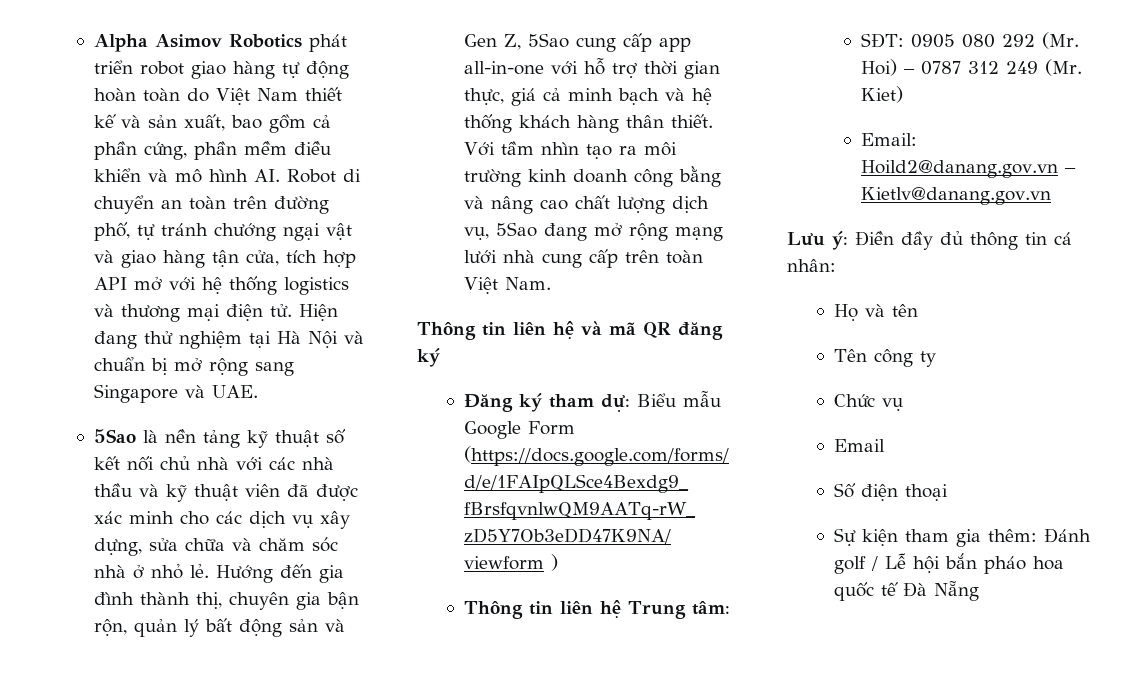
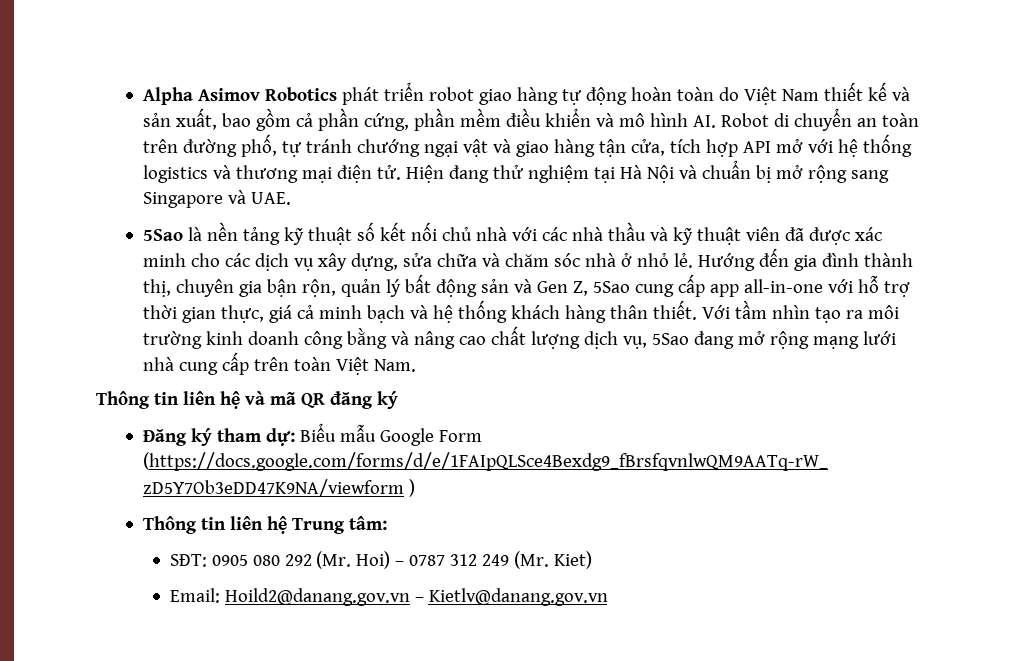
- Lưu ý: Điền đầy đủ thông tin cá nhân:
- Họ và tên
- Tên công ty
- Chức vụ
- Email
- Số điện thoại
- Sự kiện tham gia thêm: Đánh golf / Lễ hội bắn pháo hoa quốc tế Đà Nẵng

